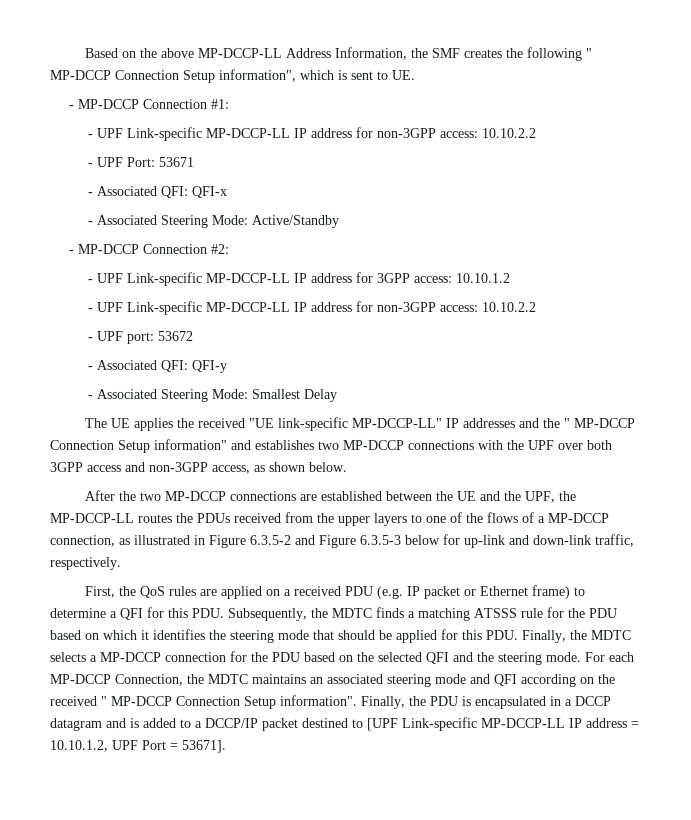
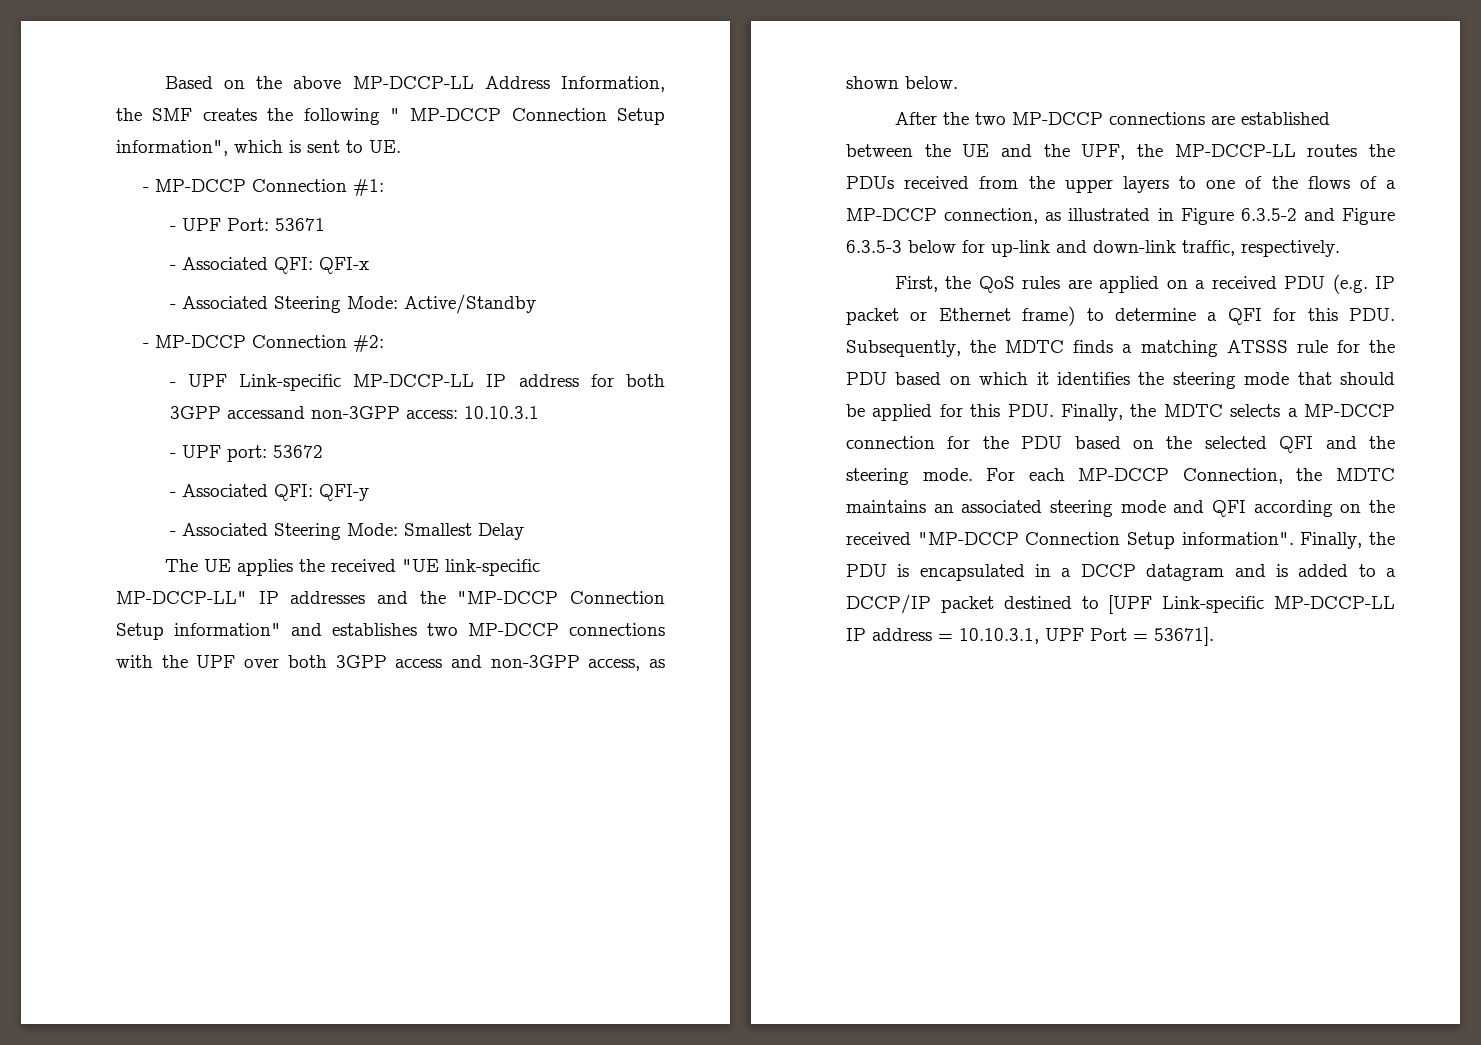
  - MP-DCCP Connection #1:
- - UPF Link-specific MP-DCCP-LL IP address for non-3GPP access: 10.10.2.2
- - UPF Link-specific MP-DCCP-LL IP address for 3GPP access: 10.10.1.2
- - UPF Link-specific MP-DCCP-LL IP address for non-3GPP access: 10.10.2.2
+ - UPF Link-specific MP-DCCP-LL IP address for both 3GPP accessand non-3GPP access: 10.10.3.1
- The UE applies the received "UE link-specific MP-DCCP-LL" IP addresses and the " MP-DCCP Connection Setup information" and establishes two MP-DCCP connections with the UPF over both 3GPP access and non-3GPP access, as shown below.
+ The UE applies the received "UE link-specific MP-DCCP-LL" IP addresses and the "MP-DCCP Connection Setup information" and establishes two MP-DCCP connections with the UPF over both 3GPP access and non-3GPP access, as shown below.
- For each MP-DCCP Connection, the MDTC maintains an associated steering mode and QFI according on the received " MP-DCCP Connection Setup information".
+ For each MP-DCCP Connection, the MDTC maintains an associated steering mode and QFI according on the received "MP-DCCP Connection Setup information".
- Finally, the PDU is encapsulated in a DCCP datagram and is added to a DCCP/IP packet destined to [UPF Link-specific MP-DCCP-LL IP address = 10.10.1.2, UPF Port = 53671].
+ Finally, the PDU is encapsulated in a DCCP datagram and is added to a DCCP/IP packet destined to [UPF Link-specific MP-DCCP-LL IP address = 10.10.3.1, UPF Port = 53671].

